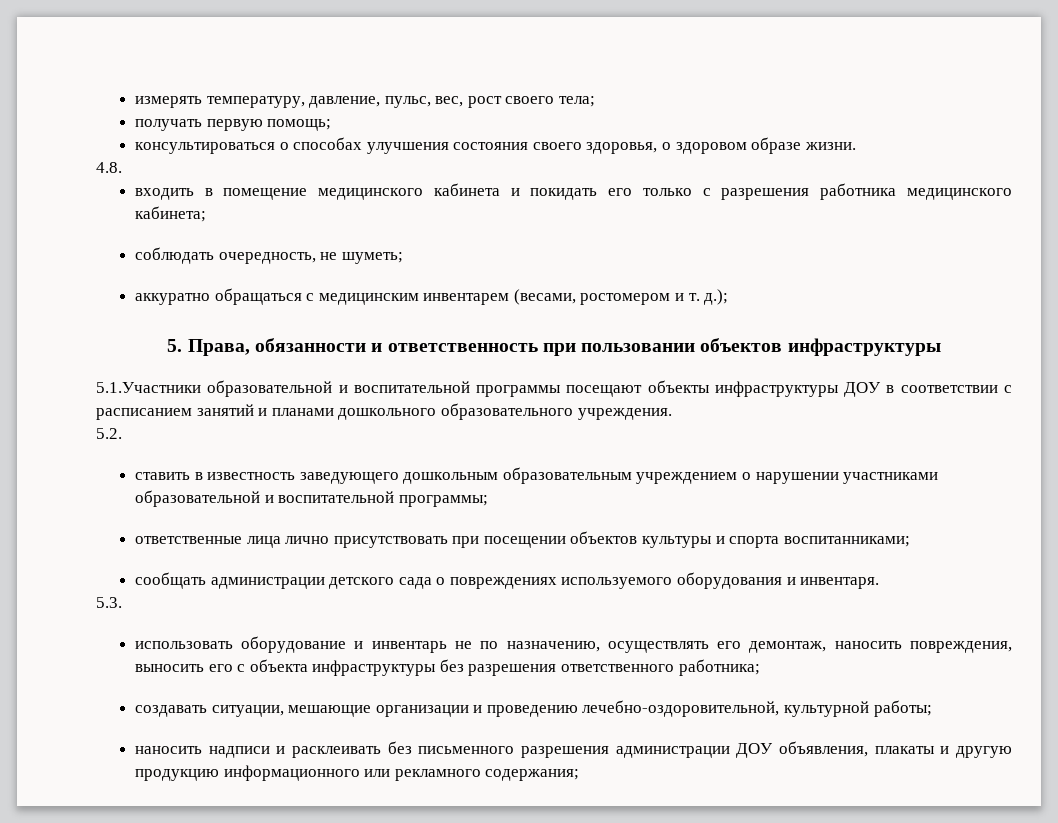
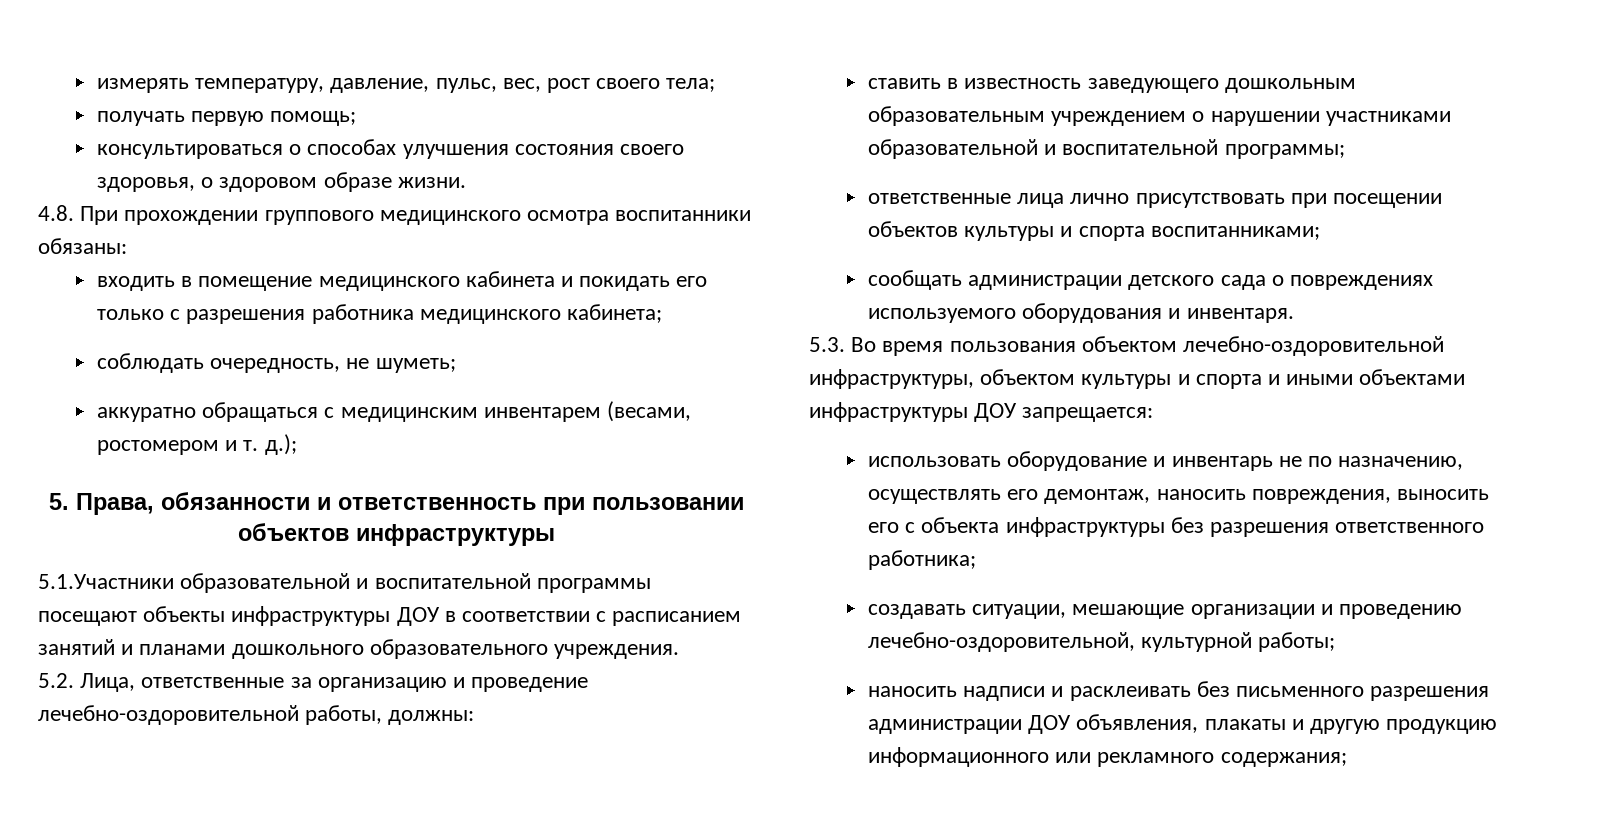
- 4.8.
+ 4.8. При прохождении группового медицинского осмотра воспитанники обязаны:
- 5.2.
+ 5.2. Лица, ответственные за организацию и проведение лечебно-оздоровительной работы, должны:
- 5.3.
+ 5.3. Во время пользования объектом лечебно-оздоровительной инфраструктуры, объектом культуры и спорта и иными объектами инфраструктуры ДОУ запрещается:

